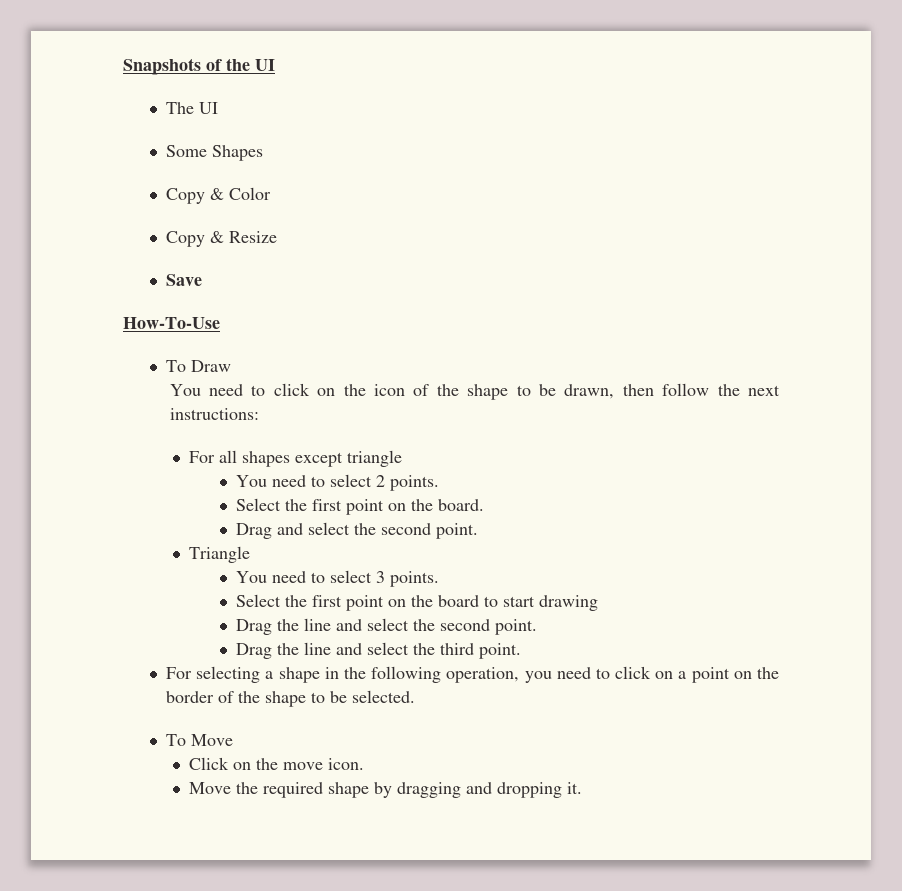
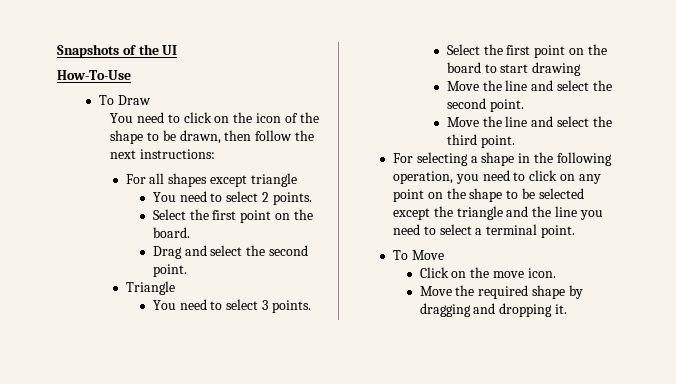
- The UI
- Some Shapes
- Copy & Color
- Copy & Resize
- Save
- Drag the line and select the second point.
+ Move the line and select the second point.
- Drag the line and select the third point.
+ Move the line and select the third point.
- For selecting a shape in the following operation, you need to click on a point on the border of the shape to be selected.
+ For selecting a shape in the following operation, you need to click on any point on the shape to be selected except the triangle and the line you need to select a terminal point.

